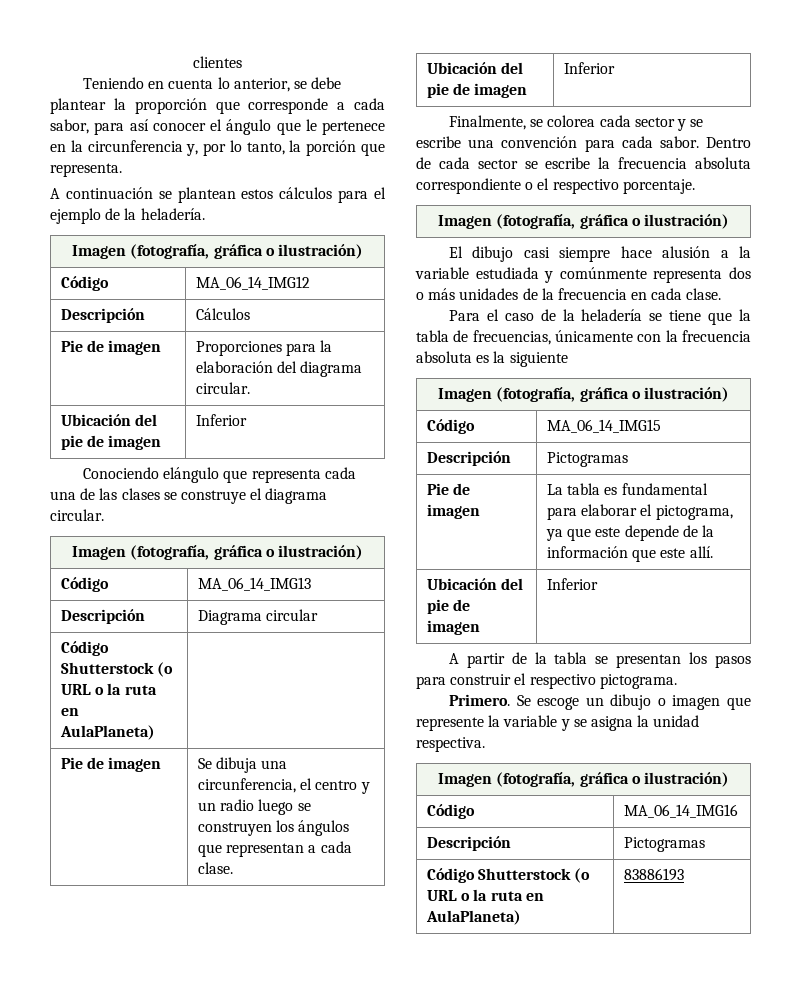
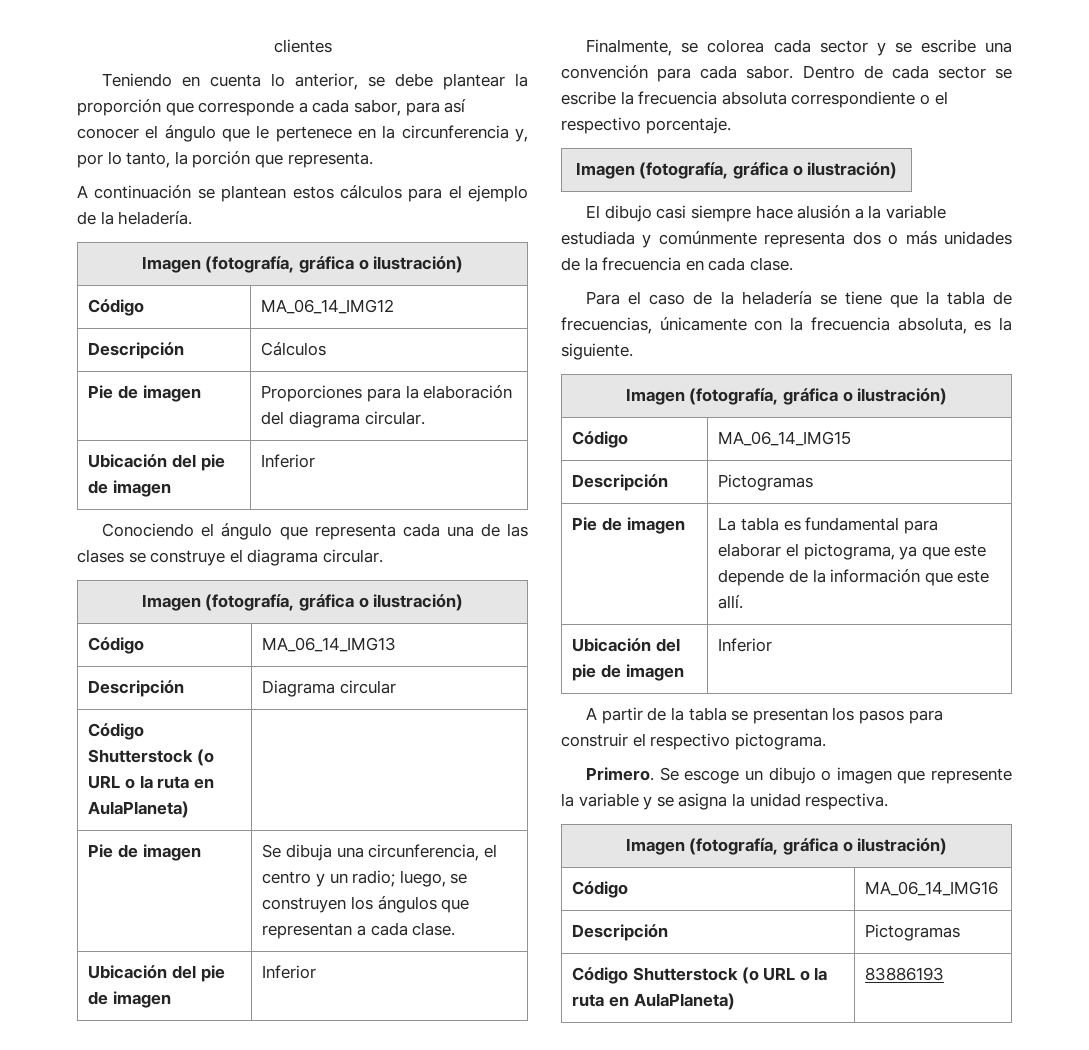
- Conociendo elángulo que representa cada una de las clases se construye el diagrama circular.
+ Conociendo el ángulo que representa cada una de las clases se construye el diagrama circular.
- Pie de imagen | Se dibuja una circunferencia, el centro y un radio luego se construyen los ángulos que representan a cada clase.
+ Pie de imagen | Se dibuja una circunferencia, el centro y un radio; luego, se construyen los ángulos que representan a cada clase.
- Para el caso de la heladería se tiene que la tabla de frecuencias, únicamente con la frecuencia absoluta es la siguiente
+ Para el caso de la heladería se tiene que la tabla de frecuencias, únicamente con la frecuencia absoluta, es la siguiente.

